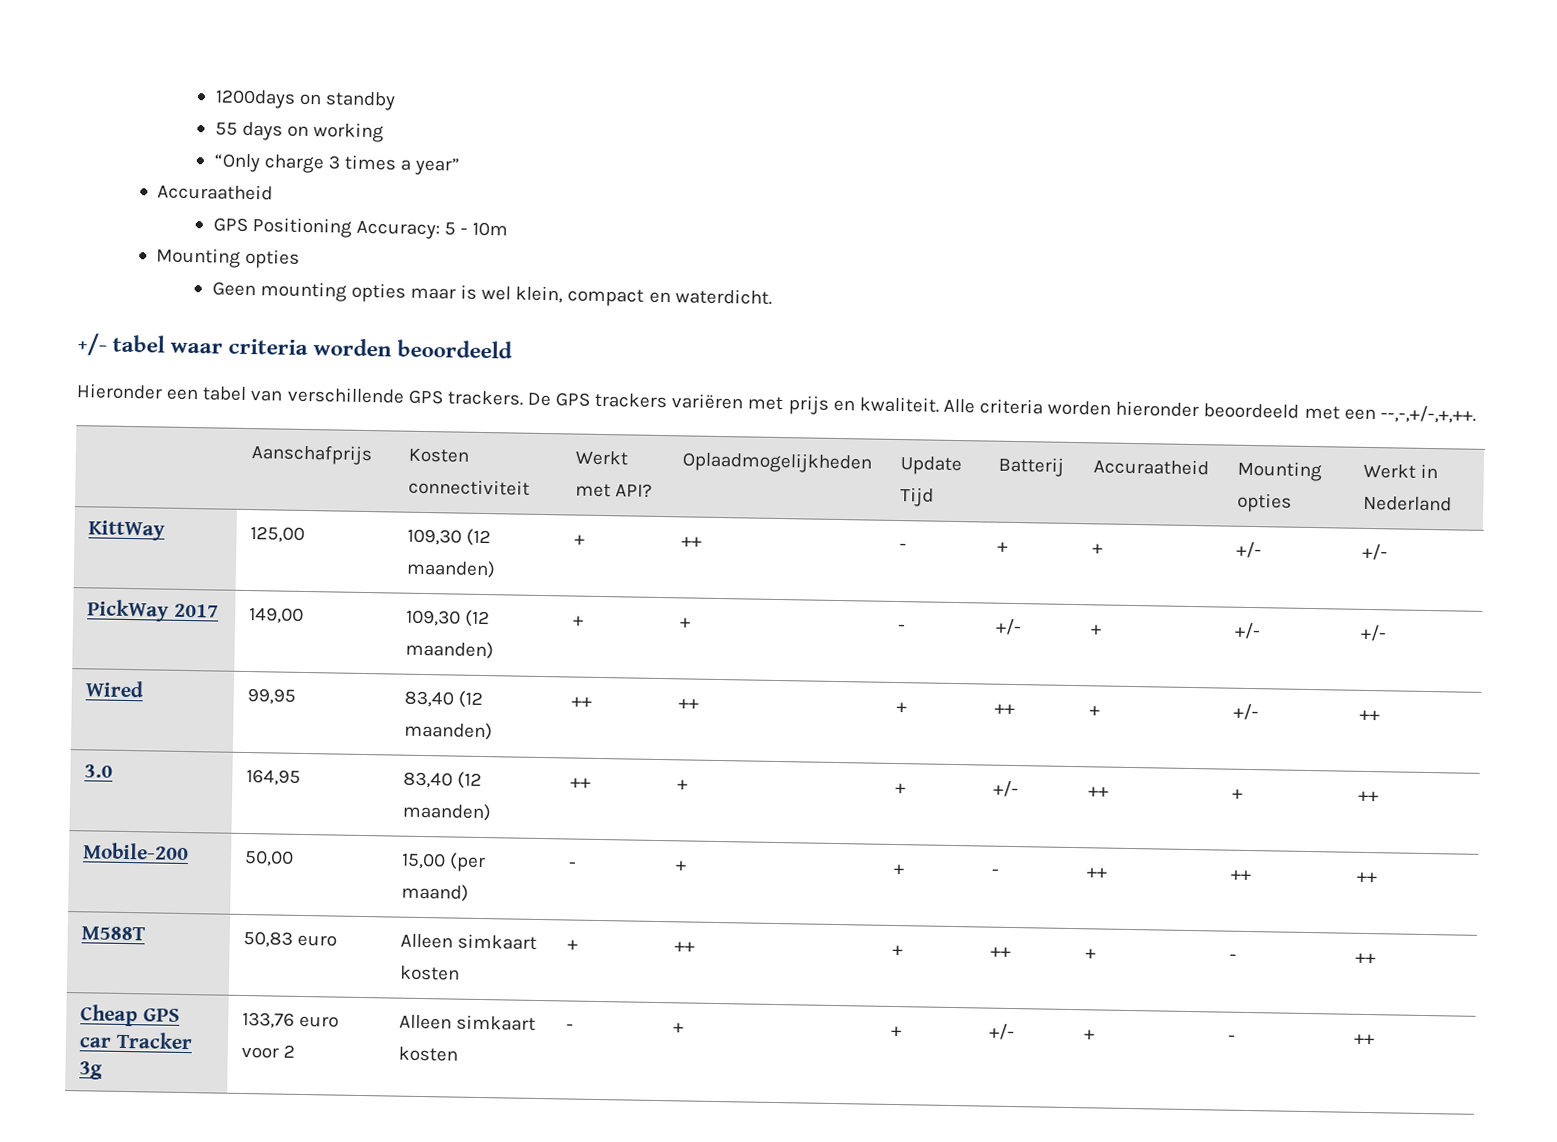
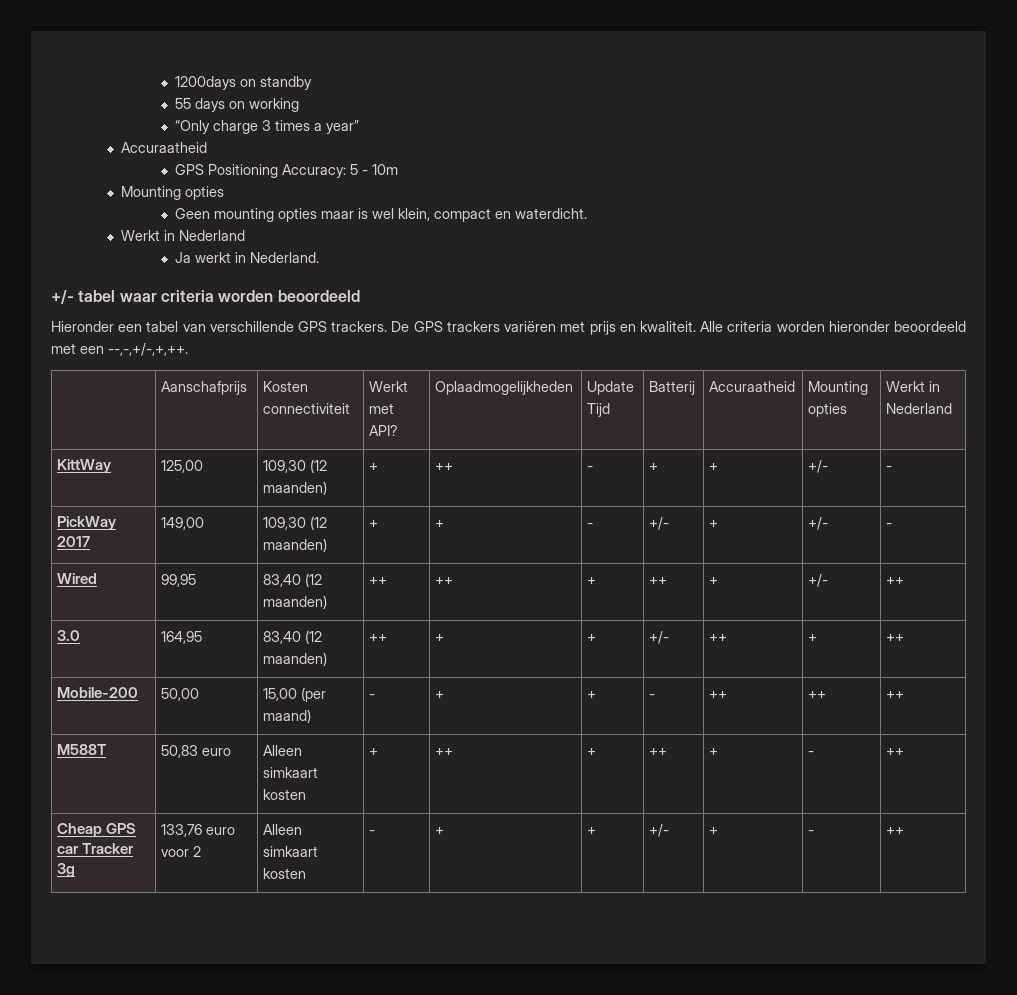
  Geen mounting opties maar is wel klein, compact en waterdicht.
+ Werkt in Nederland
+ Ja werkt in Nederland.
- KittWay | 125,00 | 109,30 (12 maanden) | + | ++ | - | + | + | +/- | +/-
+ KittWay | 125,00 | 109,30 (12 maanden) | + | ++ | - | + | + | +/- | -
- PickWay 2017 | 149,00 | 109,30 (12 maanden) | + | + | - | +/- | + | +/- | +/-
+ PickWay 2017 | 149,00 | 109,30 (12 maanden) | + | + | - | +/- | + | +/- | -

